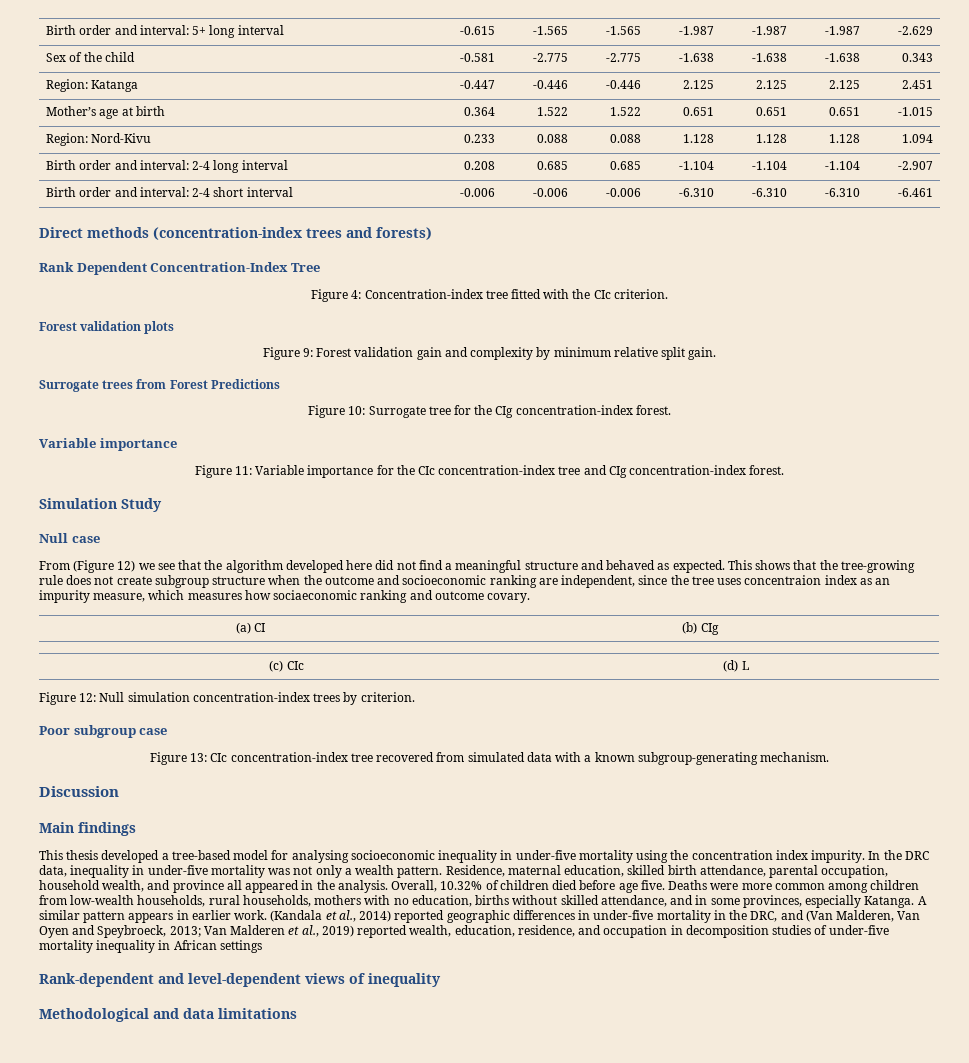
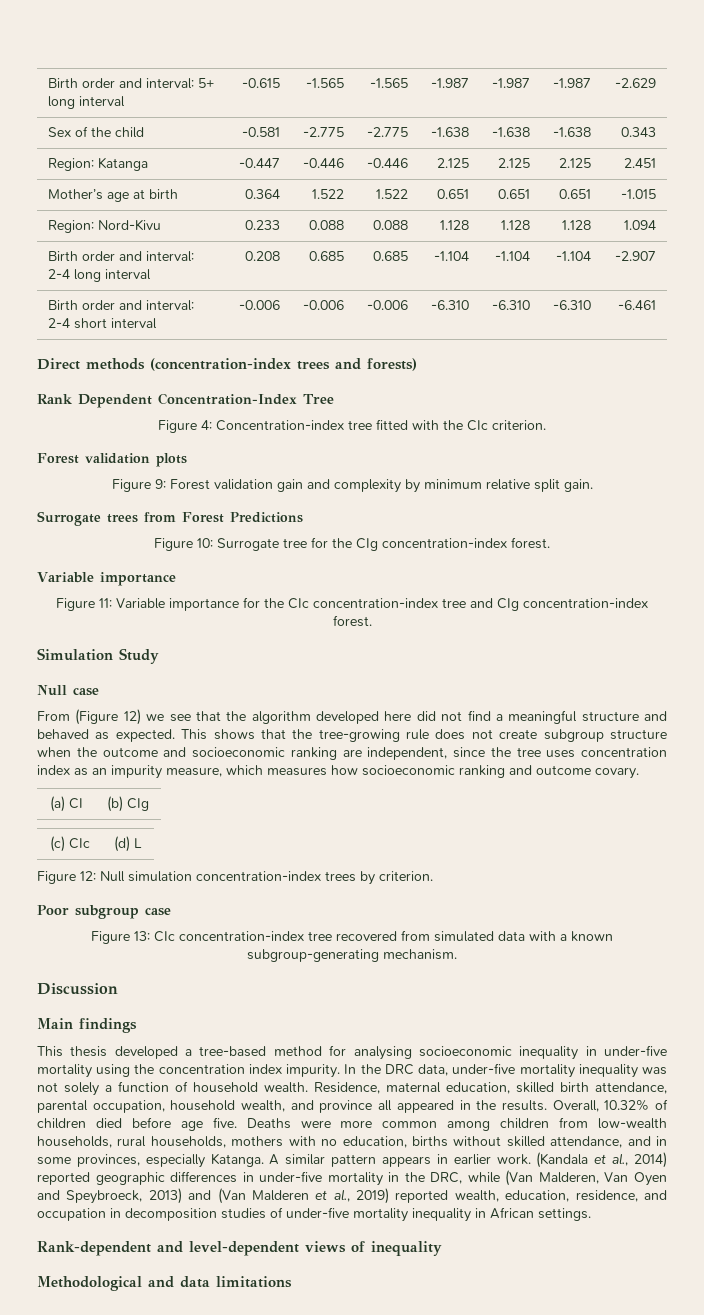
- This shows that the tree-growing rule does not create subgroup structure when the outcome and socioeconomic ranking are independent, since the tree uses concentraion index as an impurity measure, which measures how sociaeconomic ranking and outcome covary.
+ This shows that the tree-growing rule does not create subgroup structure when the outcome and socioeconomic ranking are independent, since the tree uses concentration index as an impurity measure, which measures how socioeconomic ranking and outcome covary.
- This thesis developed a tree-based model for analysing socioeconomic inequality in under-five mortality using the concentration index impurity.
+ This thesis developed a tree-based method for analysing socioeconomic inequality in under-five mortality using the concentration index impurity.
- In the DRC data, inequality in under-five mortality was not only a wealth pattern.
+ In the DRC data, under-five mortality inequality was not solely a function of household wealth.
- Residence, maternal education, skilled birth attendance, parental occupation, household wealth, and province all appeared in the analysis.
+ Residence, maternal education, skilled birth attendance, parental occupation, household wealth, and province all appeared in the results.
- (Kandala et al., 2014) reported geographic differences in under-five mortality in the DRC, and (Van Malderen, Van Oyen and Speybroeck, 2013; Van Malderen et al., 2019) reported wealth, education, residence, and occupation in decomposition studies of under-five mortality inequality in African settings
+ (Kandala et al., 2014) reported geographic differences in under-five mortality in the DRC, while (Van Malderen, Van Oyen and Speybroeck, 2013) and (Van Malderen et al., 2019) reported wealth, education, residence, and occupation in decomposition studies of under-five mortality inequality in African settings.

